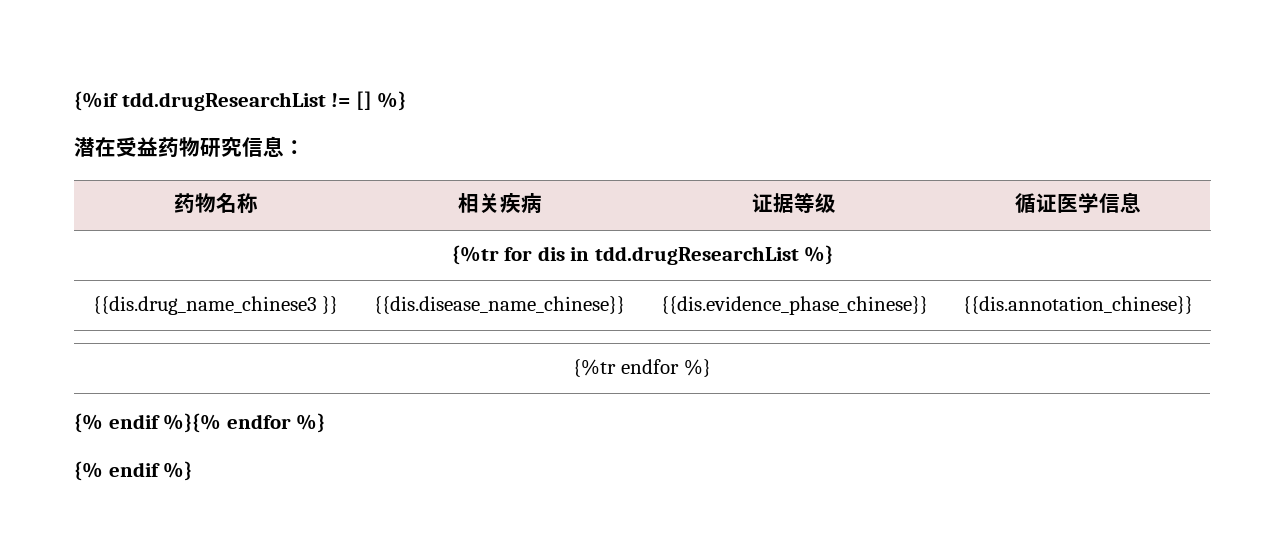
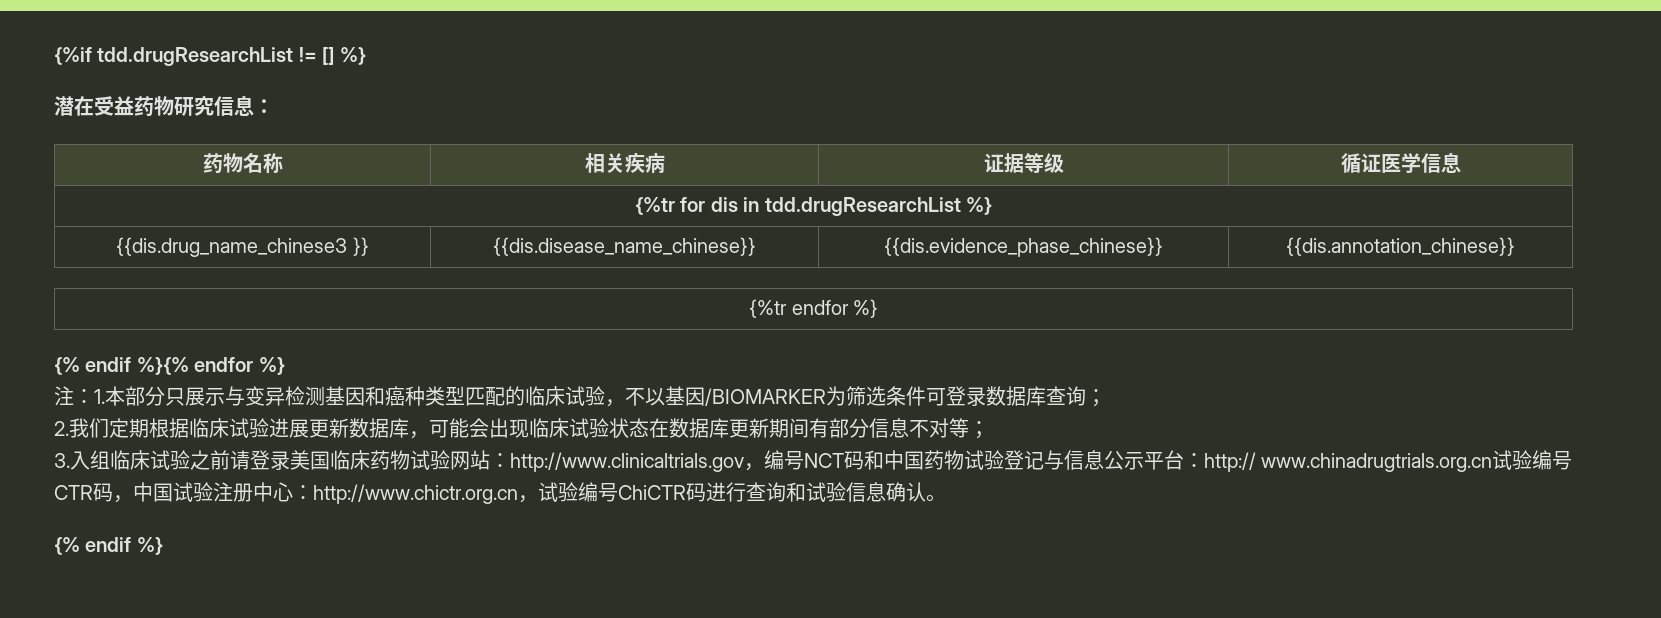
+ 注：1.本部分只展示与变异检测基因和癌种类型匹配的临床试验，不以基因/BIOMARKER为筛选条件可登录数据库查询；
+ 2.我们定期根据临床试验进展更新数据库，可能会出现临床试验状态在数据库更新期间有部分信息不对等；
+ 3.入组临床试验之前请登录美国临床药物试验网站：http://www.clinicaltrials.gov，编号NCT码和中国药物试验登记与信息公示平台：http:// www.chinadrugtrials.org.cn试验编号CTR码，中国试验注册中心：http://www.chictr.org.cn，试验编号ChiCTR码进行查询和试验信息确认。

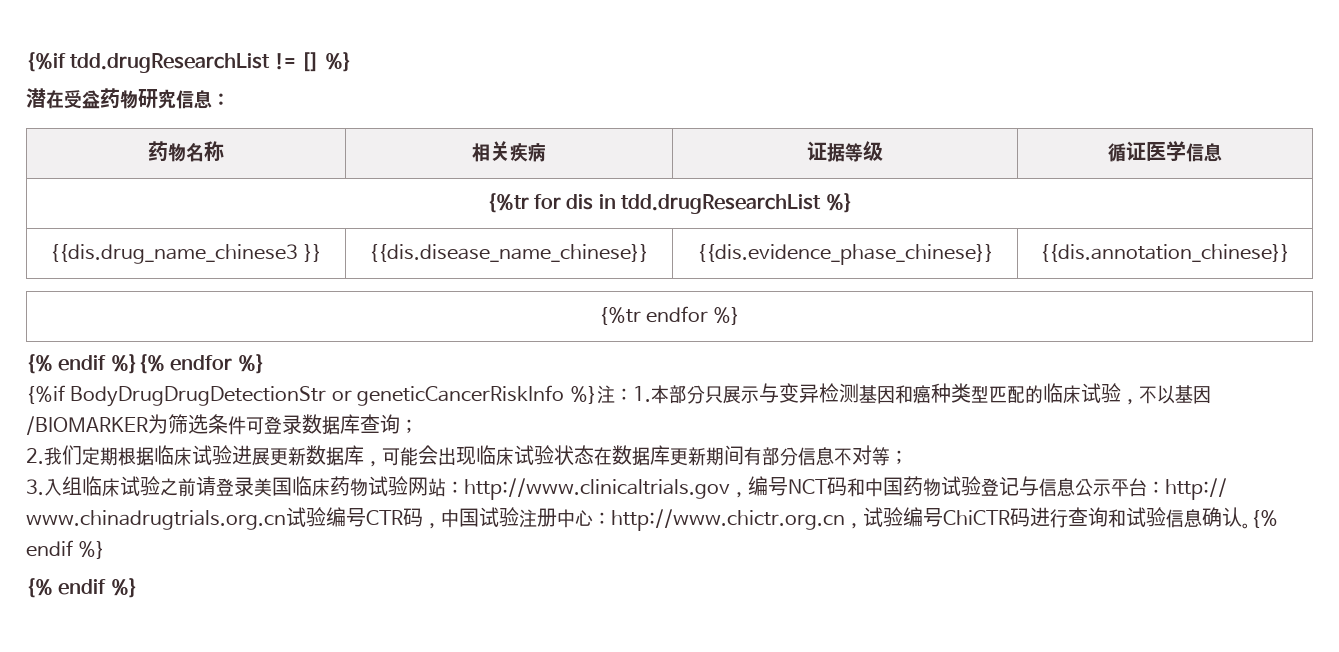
- 注：1.本部分只展示与变异检测基因和癌种类型匹配的临床试验，不以基因/BIOMARKER为筛选条件可登录数据库查询；
+ {%if BodyDrugDrugDetectionStr or geneticCancerRiskInfo %}注：1.本部分只展示与变异检测基因和癌种类型匹配的临床试验，不以基因/BIOMARKER为筛选条件可登录数据库查询；
- 3.入组临床试验之前请登录美国临床药物试验网站：http://www.clinicaltrials.gov，编号NCT码和中国药物试验登记与信息公示平台：http:// www.chinadrugtrials.org.cn试验编号CTR码，中国试验注册中心：http://www.chictr.org.cn，试验编号ChiCTR码进行查询和试验信息确认。
+ 3.入组临床试验之前请登录美国临床药物试验网站：http://www.clinicaltrials.gov，编号NCT码和中国药物试验登记与信息公示平台：http:// www.chinadrugtrials.org.cn试验编号CTR码，中国试验注册中心：http://www.chictr.org.cn，试验编号ChiCTR码进行查询和试验信息确认。{% endif %}

